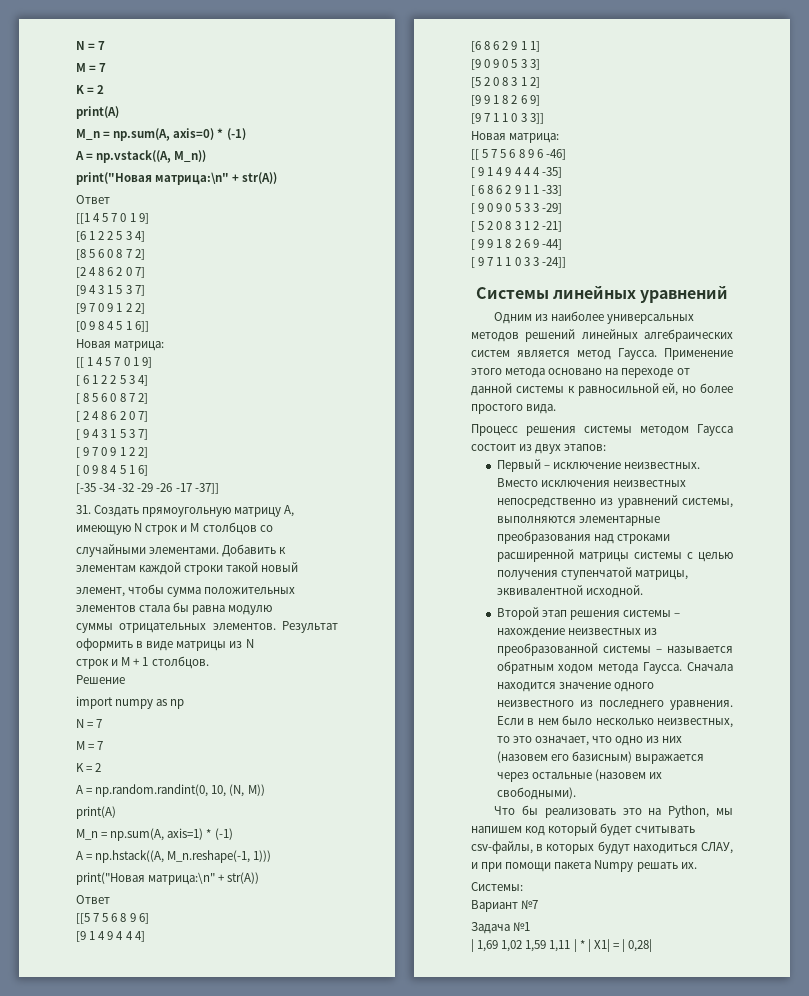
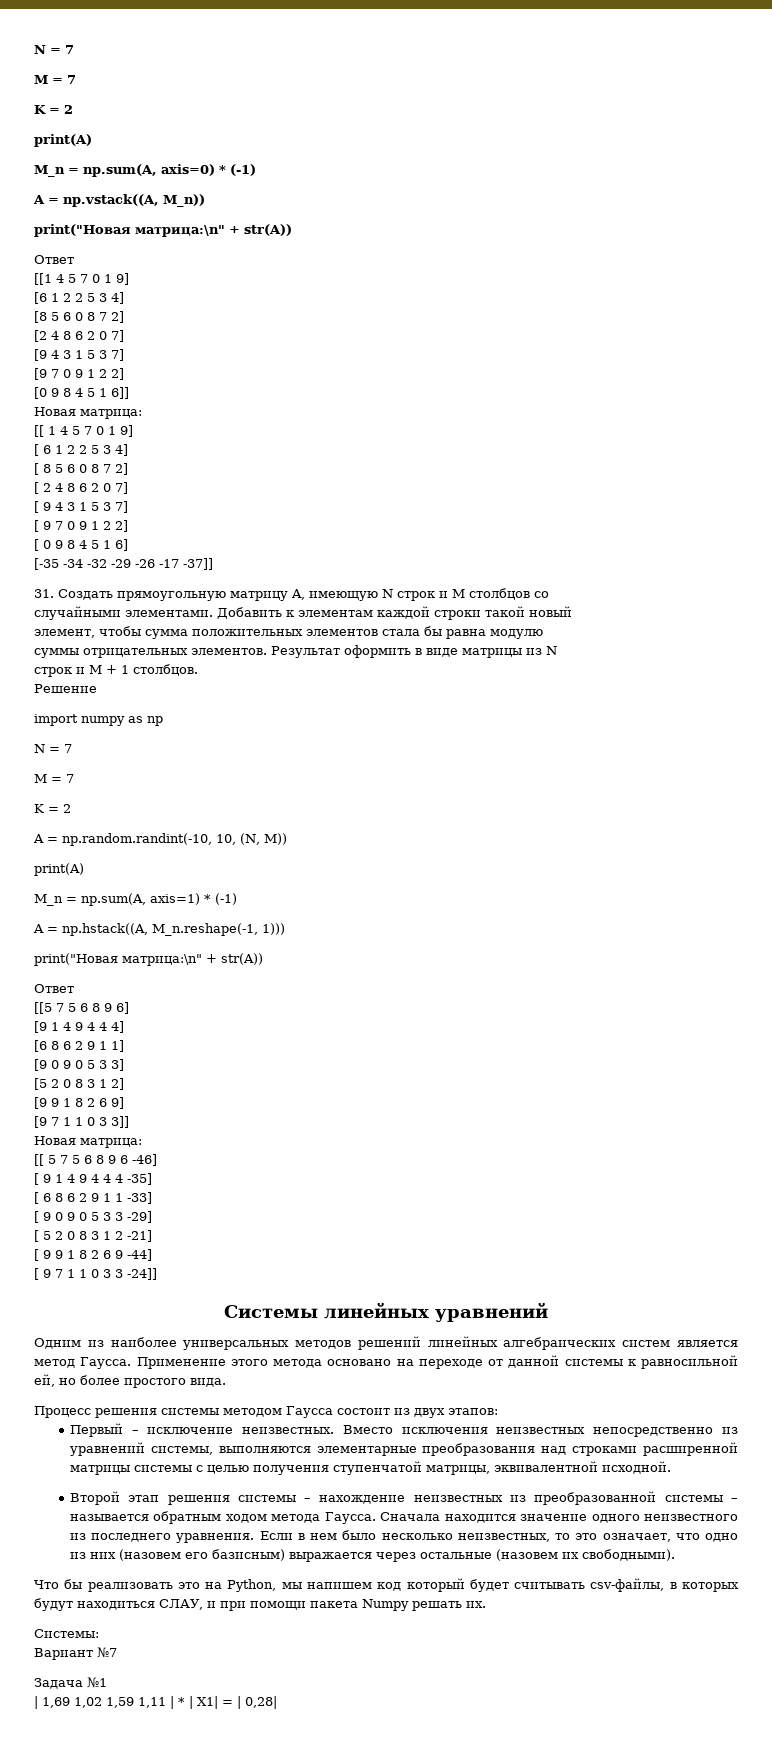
- A = np.random.randint(0, 10, (N, M))
+ A = np.random.randint(-10, 10, (N, M))

